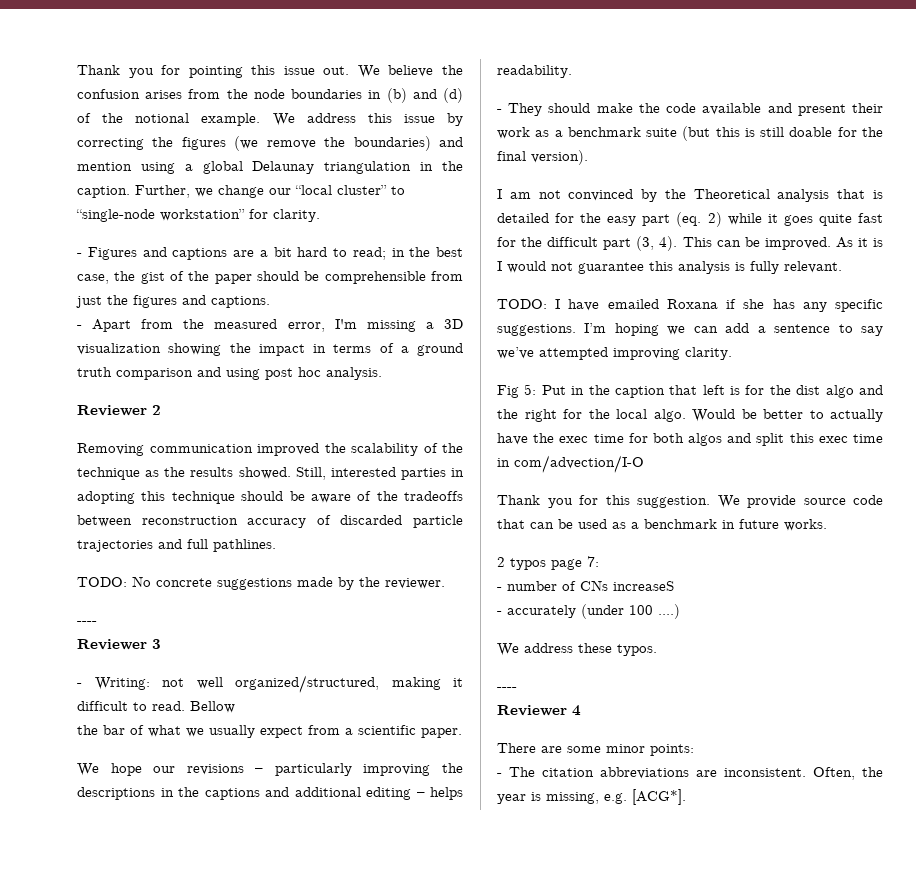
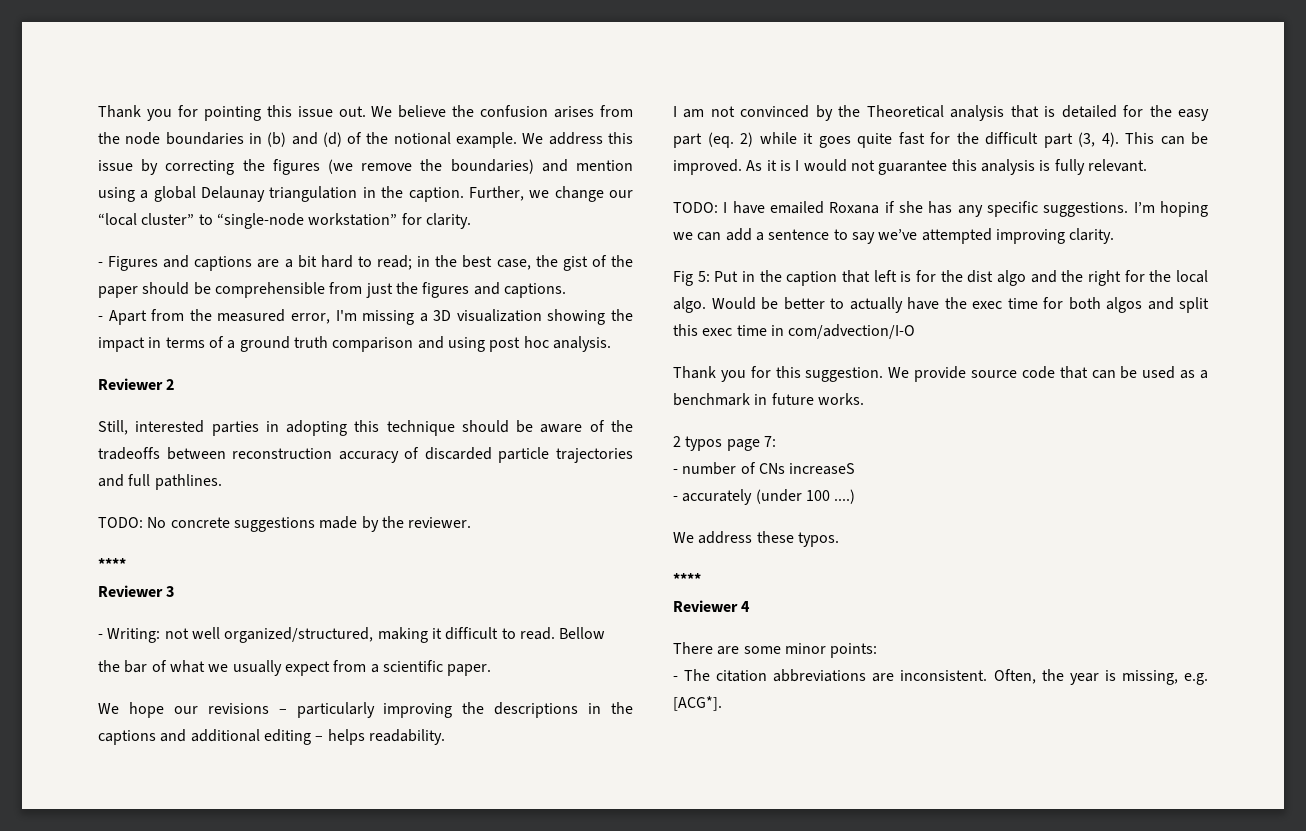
- Removing communication improved the scalability of the technique as the results showed.
  TODO: No concrete suggestions made by the reviewer.
- ----
+ ****
- - They should make the code available and present their work as a benchmark suite (but this is still doable for the final version).
  We address these typos.
- ----
+ ****

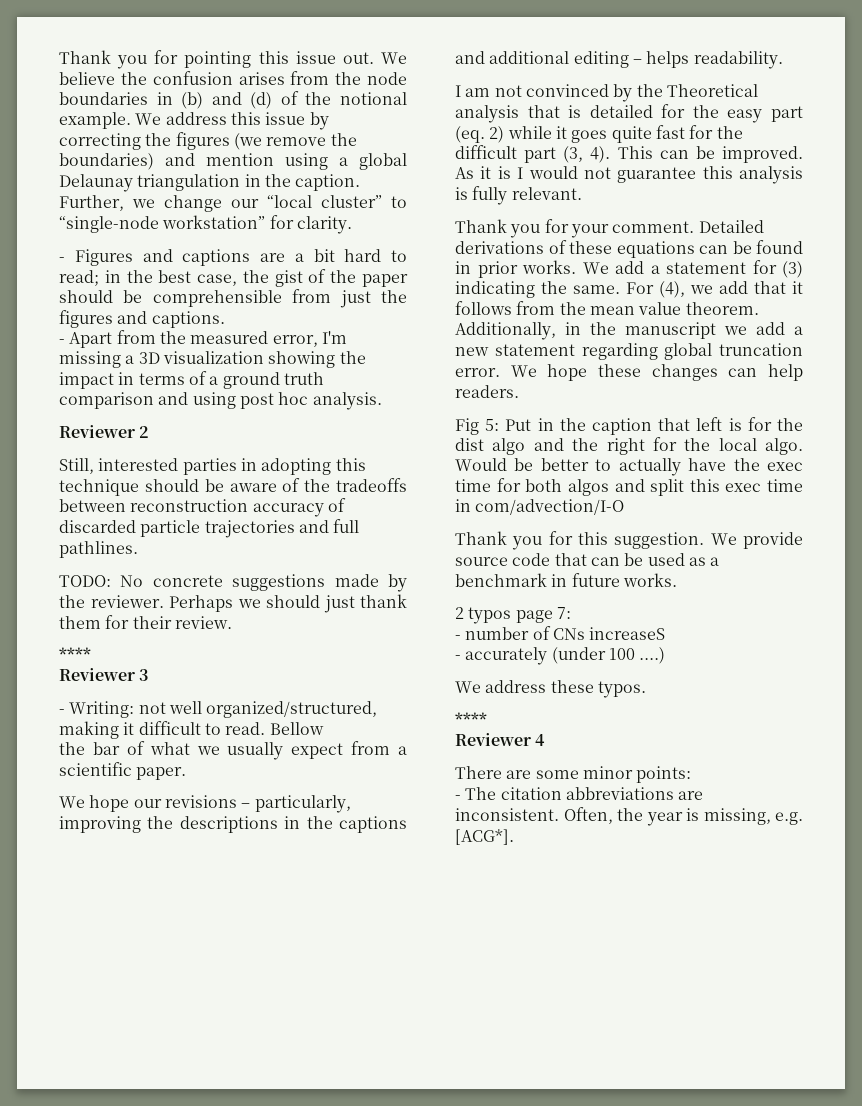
+ Perhaps we should just thank them for their review.
- We hope our revisions – particularly improving the descriptions in the captions and additional editing – helps readability.
+ We hope our revisions – particularly, improving the descriptions in the captions and additional editing – helps readability.
- TODO: I have emailed Roxana if she has any specific suggestions. I’m hoping we can add a sentence to say we’ve attempted improving clarity.
+ Thank you for your comment. Detailed derivations of these equations can be found in prior works. We add a statement for (3) indicating the same. For (4), we add that it follows from the mean value theorem. Additionally, in the manuscript we add a new statement regarding global truncation error. We hope these changes can help readers.

